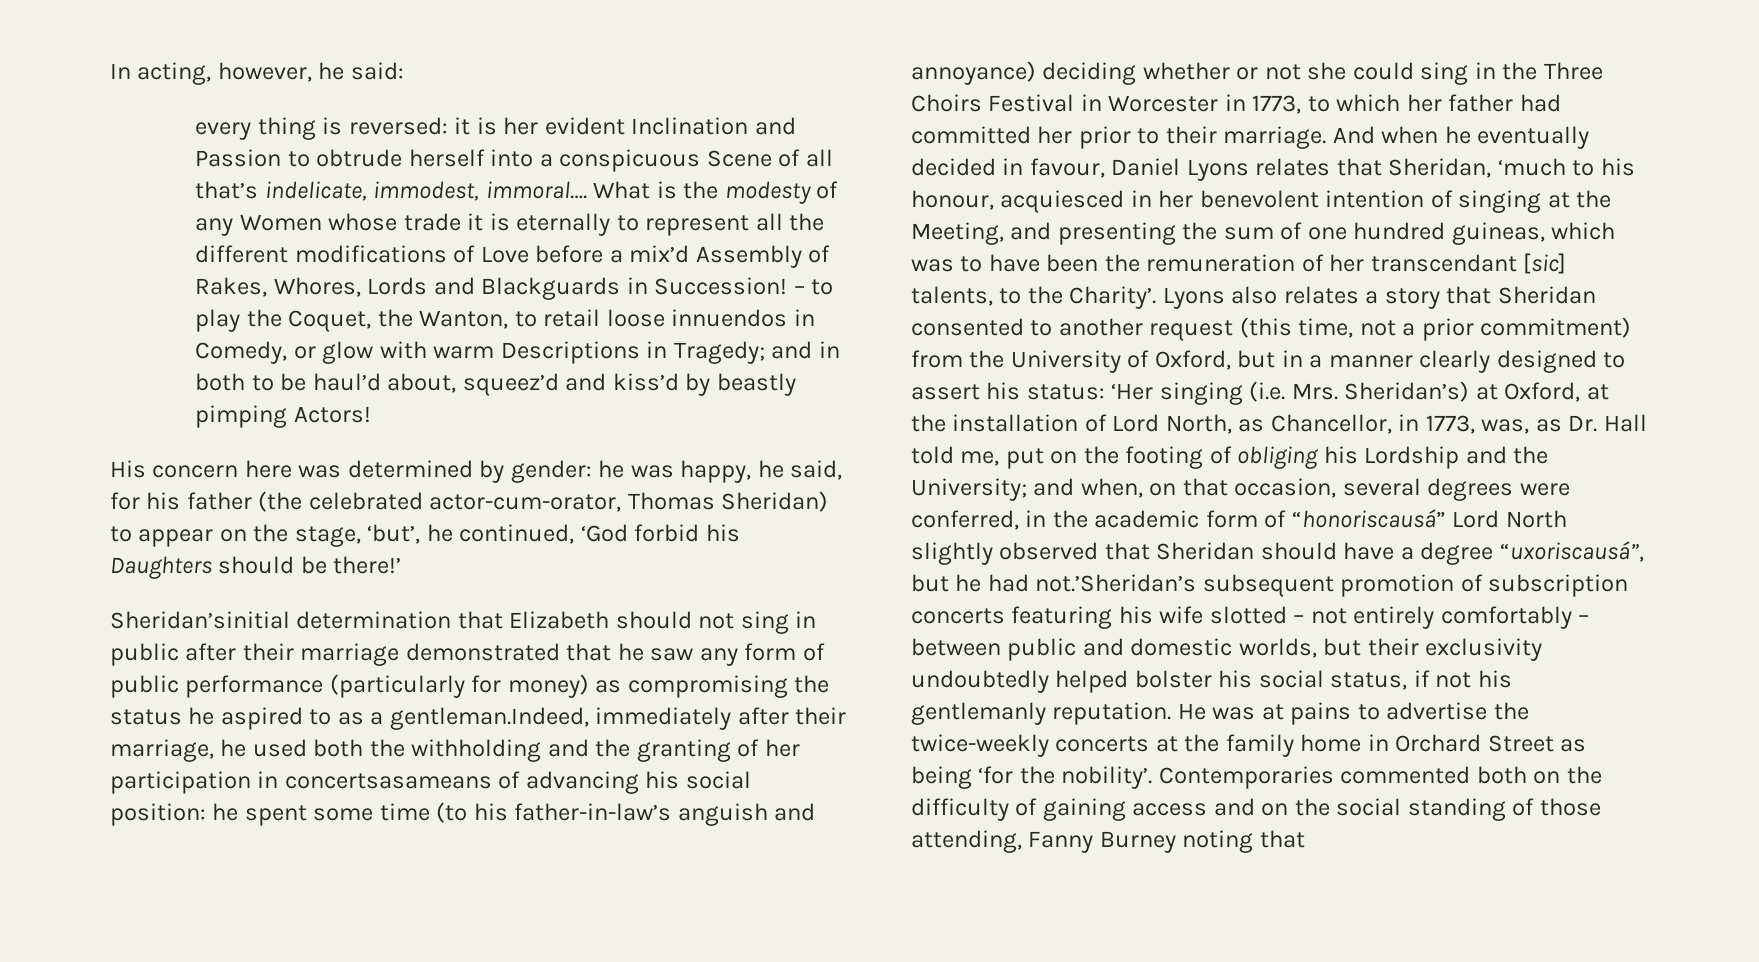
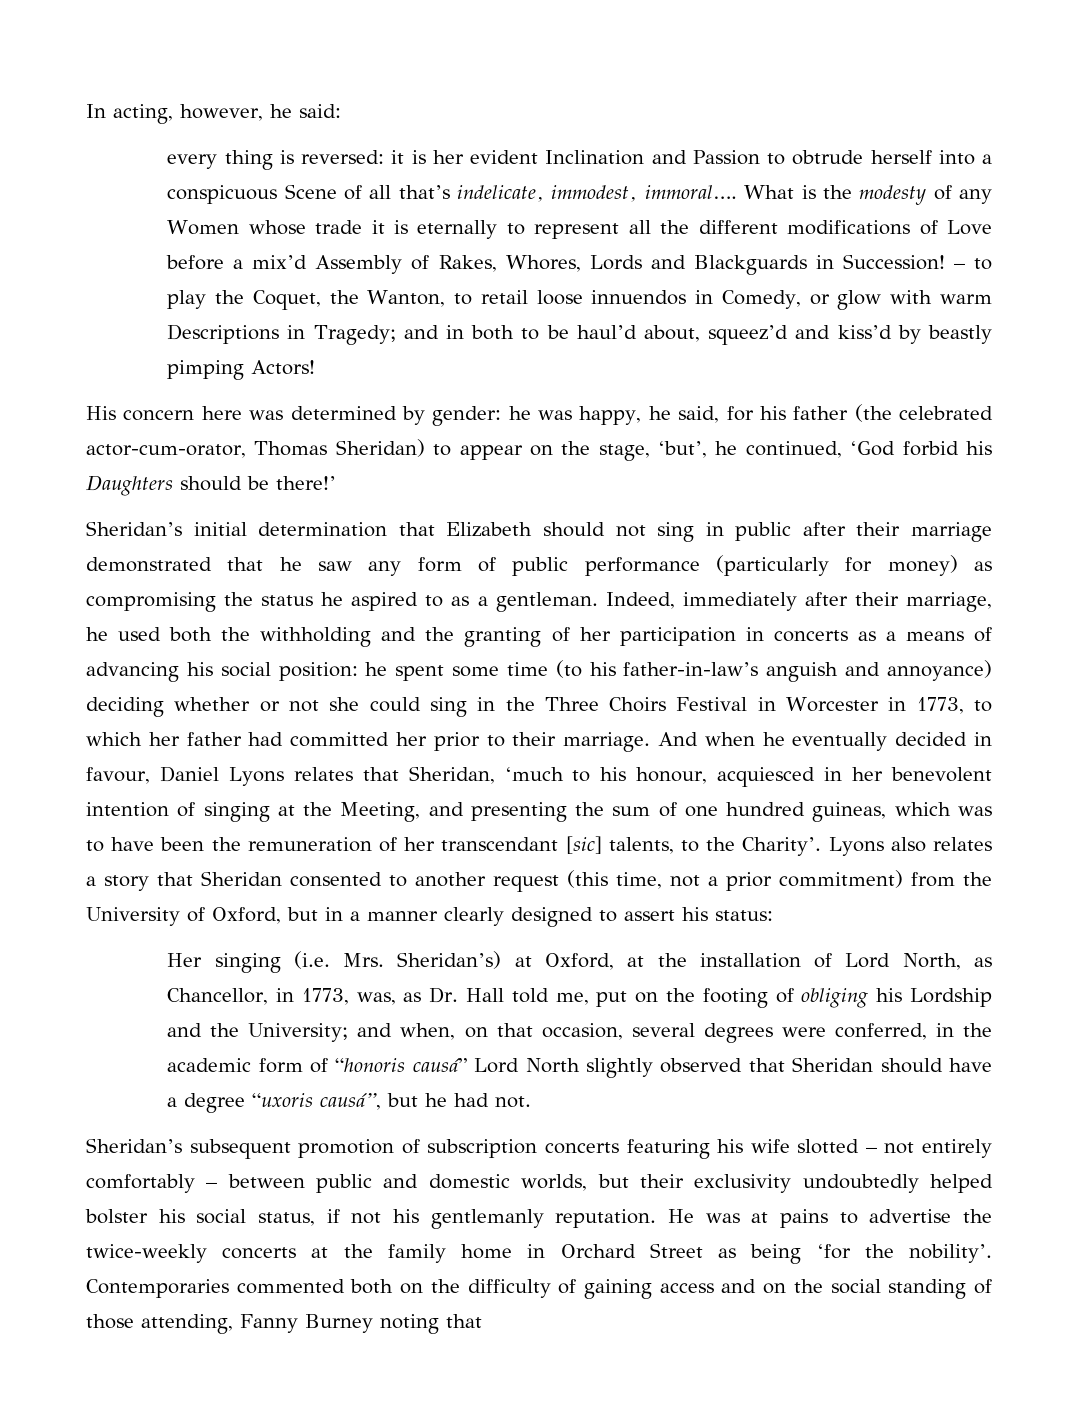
- Sheridan’sinitial determination that Elizabeth should not sing in public after their marriage demonstrated that he saw any form of public performance (particularly for money) as compromising the status he aspired to as a gentleman.Indeed, immediately after their marriage, he used both the withholding and the granting of her participation in concertsasameans of advancing his social position:
+ Sheridan’s initial determination that Elizabeth should not sing in public after their marriage demonstrated that he saw any form of public performance (particularly for money) as compromising the status he aspired to as a gentleman. Indeed, immediately after their marriage, he used both the withholding and the granting of her participation in concerts as a means of advancing his social position:
- Lyons also relates a story that Sheridan consented to another request (this time, not a prior commitment) from the University of Oxford, but in a manner clearly designed to assert his status: ‘Her singing (i.e. Mrs. Sheridan’s) at Oxford, at the installation of Lord North, as Chancellor, in 1773, was, as Dr. Hall told me, put on the footing of obliging his Lordship and the University;
+ Lyons also relates a story that Sheridan consented to another request (this time, not a prior commitment) from the University of Oxford, but in a manner clearly designed to assert his status:
+ Her singing (i.e. Mrs. Sheridan’s) at Oxford, at the installation of Lord North, as Chancellor, in 1773, was, as Dr. Hall told me, put on the footing of obliging his Lordship and the University;
- and when, on that occasion, several degrees were conferred, in the academic form of “honoriscausá” Lord North slightly observed that Sheridan should have a degree “uxoriscausá”, but he had not.’Sheridan’s subsequent promotion of subscription concerts featuring his wife slotted – not entirely comfortably – between public and domestic worlds, but their exclusivity undoubtedly helped bolster his social status, if not his gentlemanly reputation.
+ and when, on that occasion, several degrees were conferred, in the academic form of “honoris causá” Lord North slightly observed that Sheridan should have a degree “uxoris causá”, but he had not.
+ Sheridan’s subsequent promotion of subscription concerts featuring his wife slotted – not entirely comfortably – between public and domestic worlds, but their exclusivity undoubtedly helped bolster his social status, if not his gentlemanly reputation.

